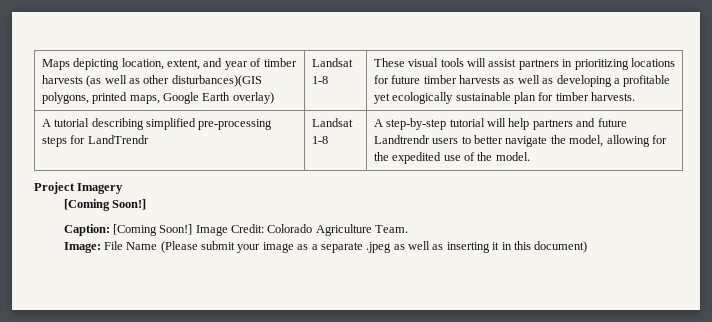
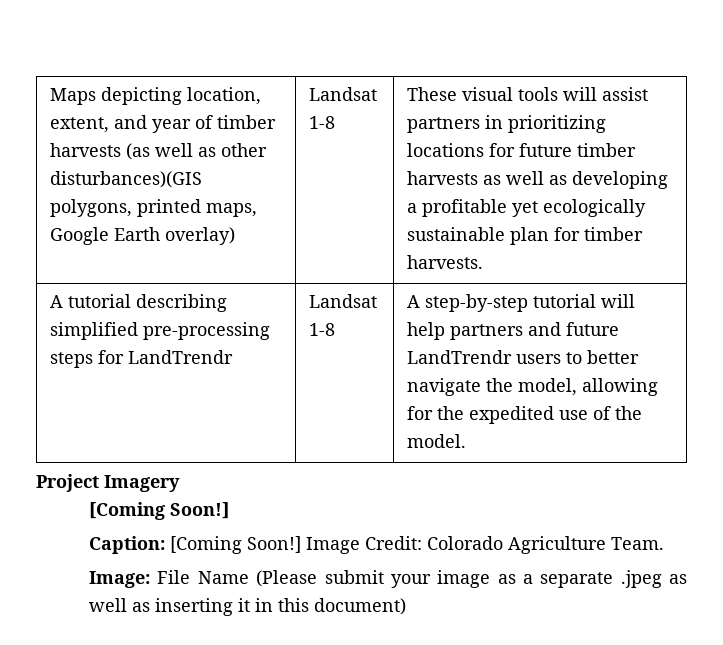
- A tutorial describing simplified pre-processing steps for LandTrendr | Landsat 1-8 | A step-by-step tutorial will help partners and future Landtrendr users to better navigate the model, allowing for the expedited use of the model.
+ A tutorial describing simplified pre-processing steps for LandTrendr | Landsat 1-8 | A step-by-step tutorial will help partners and future LandTrendr users to better navigate the model, allowing for the expedited use of the model.

